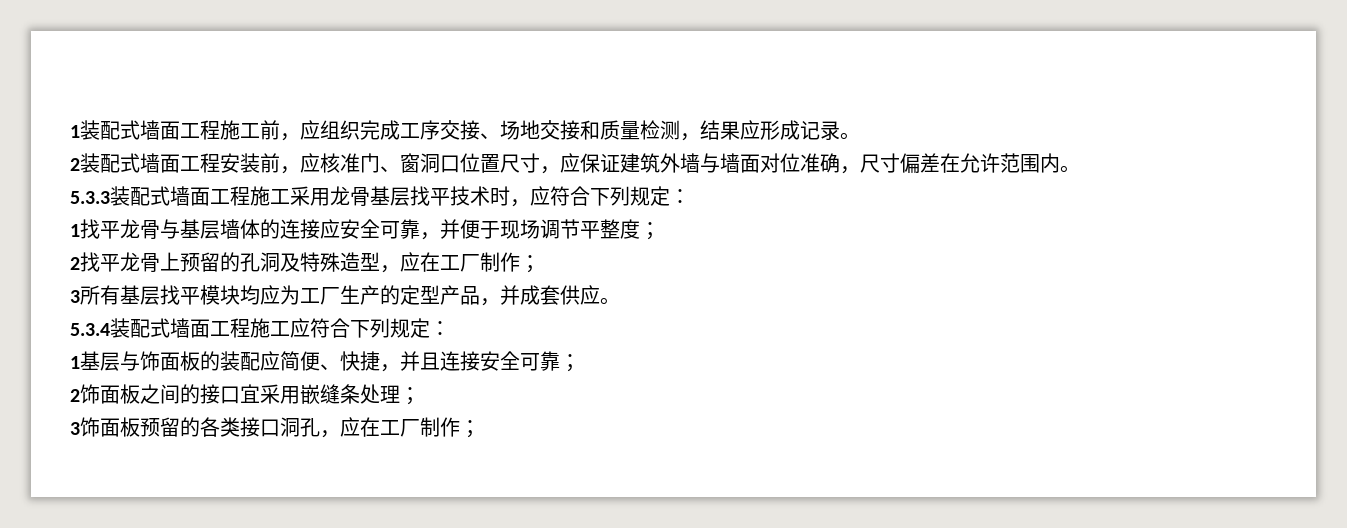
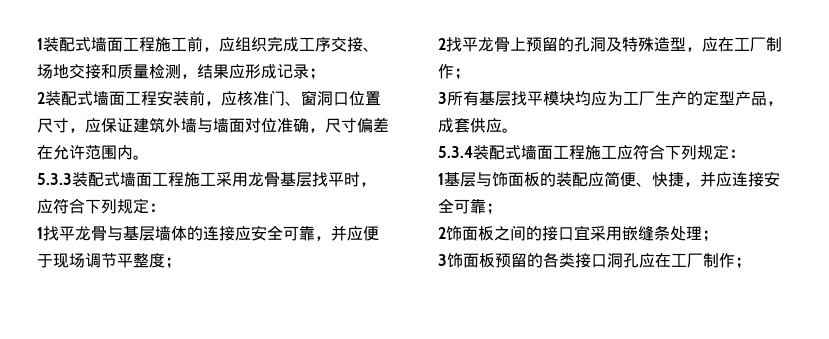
- 1装配式墙面工程施工前，应组织完成工序交接、场地交接和质量检测，结果应形成记录。
+ 1装配式墙面工程施工前，应组织完成工序交接、场地交接和质量检测，结果应形成记录；
- 5.3.3装配式墙面工程施工采用龙骨基层找平技术时，应符合下列规定：
+ 5.3.3装配式墙面工程施工采用龙骨基层找平时，应符合下列规定：
- 1找平龙骨与基层墙体的连接应安全可靠，并便于现场调节平整度；
+ 1找平龙骨与基层墙体的连接应安全可靠，并应便于现场调节平整度；
- 3所有基层找平模块均应为工厂生产的定型产品，并成套供应。
+ 3所有基层找平模块均应为工厂生产的定型产品，成套供应。
- 1基层与饰面板的装配应简便、快捷，并且连接安全可靠；
+ 1基层与饰面板的装配应简便、快捷，并应连接安全可靠；
- 3饰面板预留的各类接口洞孔，应在工厂制作；
+ 3饰面板预留的各类接口洞孔应在工厂制作；

